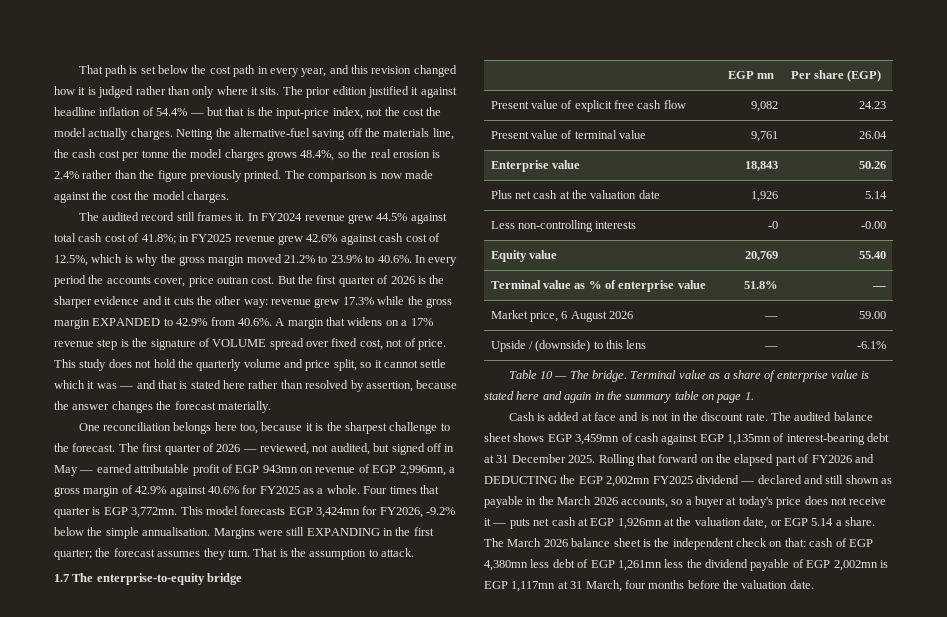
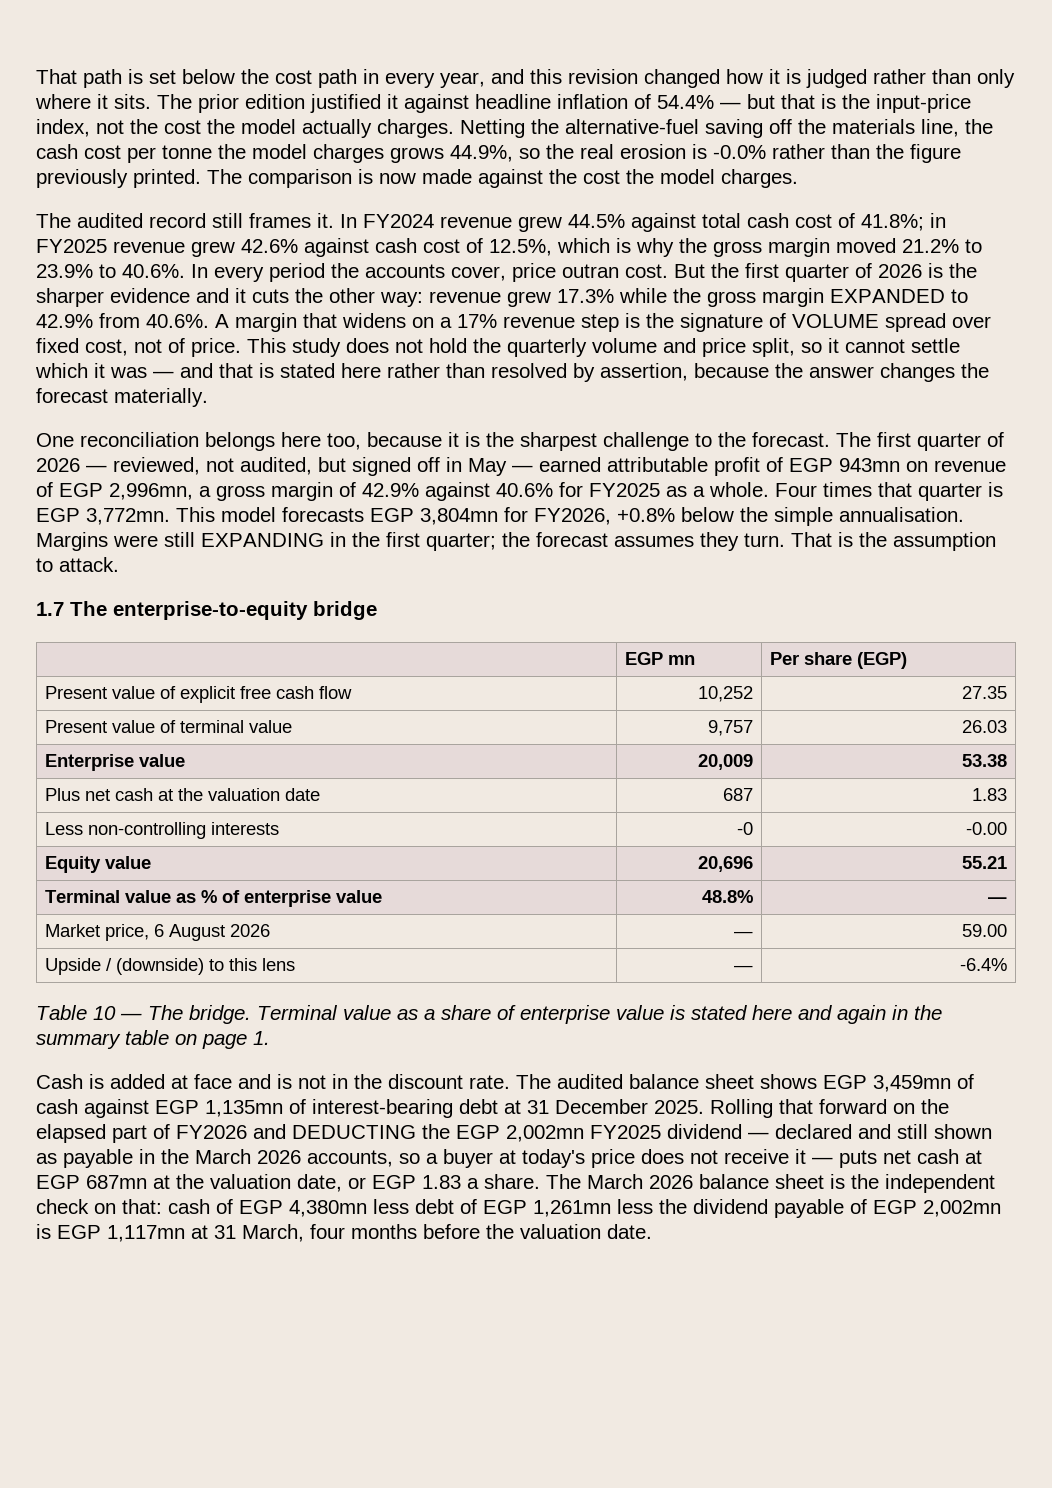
- Netting the alternative-fuel saving off the materials line, the cash cost per tonne the model charges grows 48.4%, so the real erosion is 2.4% rather than the figure previously printed.
+ Netting the alternative-fuel saving off the materials line, the cash cost per tonne the model charges grows 44.9%, so the real erosion is -0.0% rather than the figure previously printed.
- This model forecasts EGP 3,424mn for FY2026, -9.2% below the simple annualisation.
+ This model forecasts EGP 3,804mn for FY2026, +0.8% below the simple annualisation.
- Present value of explicit free cash flow | 9,082 | 24.23
+ Present value of explicit free cash flow | 10,252 | 27.35
- Present value of terminal value | 9,761 | 26.04
+ Present value of terminal value | 9,757 | 26.03
- Enterprise value | 18,843 | 50.26
+ Enterprise value | 20,009 | 53.38
- Plus net cash at the valuation date | 1,926 | 5.14
+ Plus net cash at the valuation date | 687 | 1.83
- Equity value | 20,769 | 55.40
+ Equity value | 20,696 | 55.21
- Terminal value as % of enterprise value | 51.8% | —
+ Terminal value as % of enterprise value | 48.8% | —
- Upside / (downside) to this lens | — | -6.1%
+ Upside / (downside) to this lens | — | -6.4%
- Rolling that forward on the elapsed part of FY2026 and DEDUCTING the EGP 2,002mn FY2025 dividend — declared and still shown as payable in the March 2026 accounts, so a buyer at today's price does not receive it — puts net cash at EGP 1,926mn at the valuation date, or EGP 5.14 a share.
+ Rolling that forward on the elapsed part of FY2026 and DEDUCTING the EGP 2,002mn FY2025 dividend — declared and still shown as payable in the March 2026 accounts, so a buyer at today's price does not receive it — puts net cash at EGP 687mn at the valuation date, or EGP 1.83 a share.

